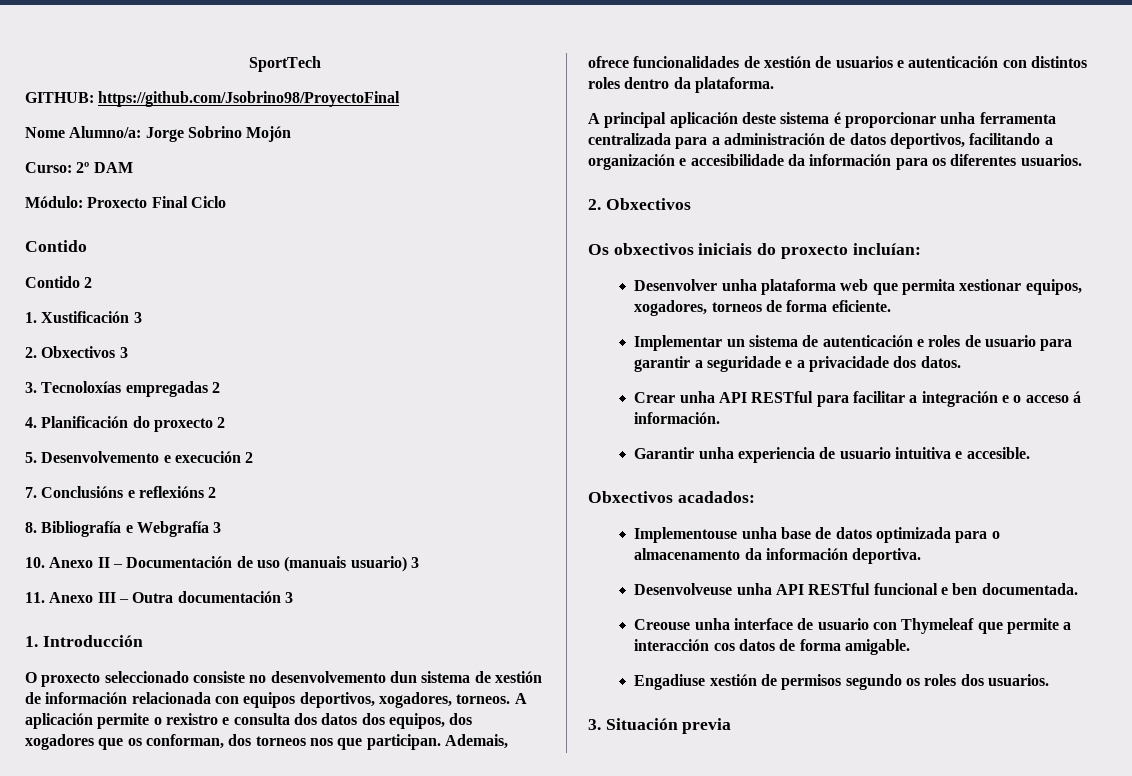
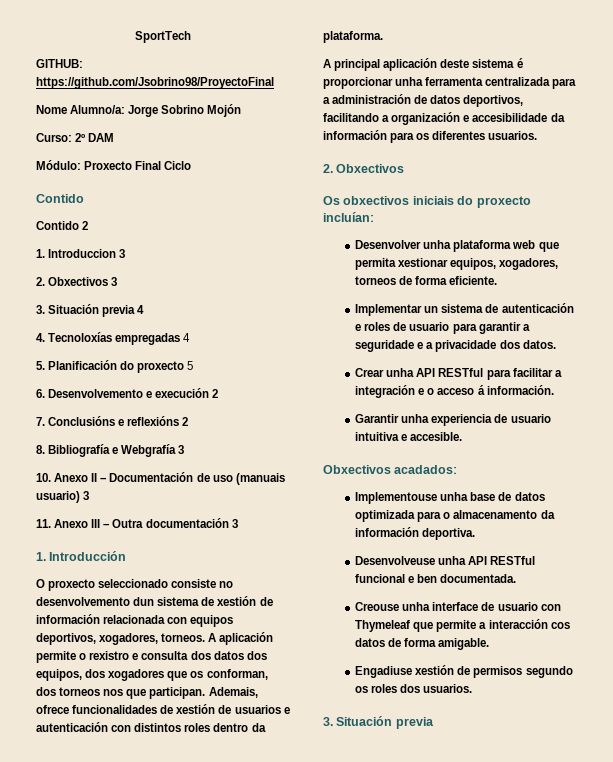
- 1. Xustificación 3
+ 1. Introduccion 3
- 3. Tecnoloxías empregadas 2
- 4. Planificación do proxecto 2
- 5. Desenvolvemento e execución 2
+ 3. Situación previa 4
+ 4. Tecnoloxías empregadas 4
+ 5. Planificación do proxecto 5
+ 6. Desenvolvemento e execución 2

